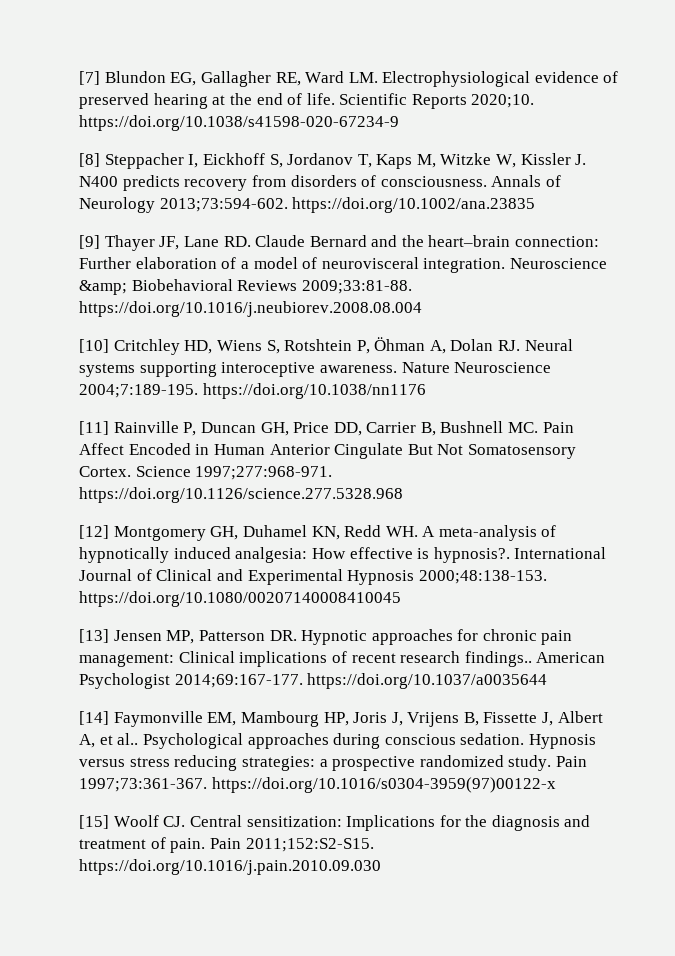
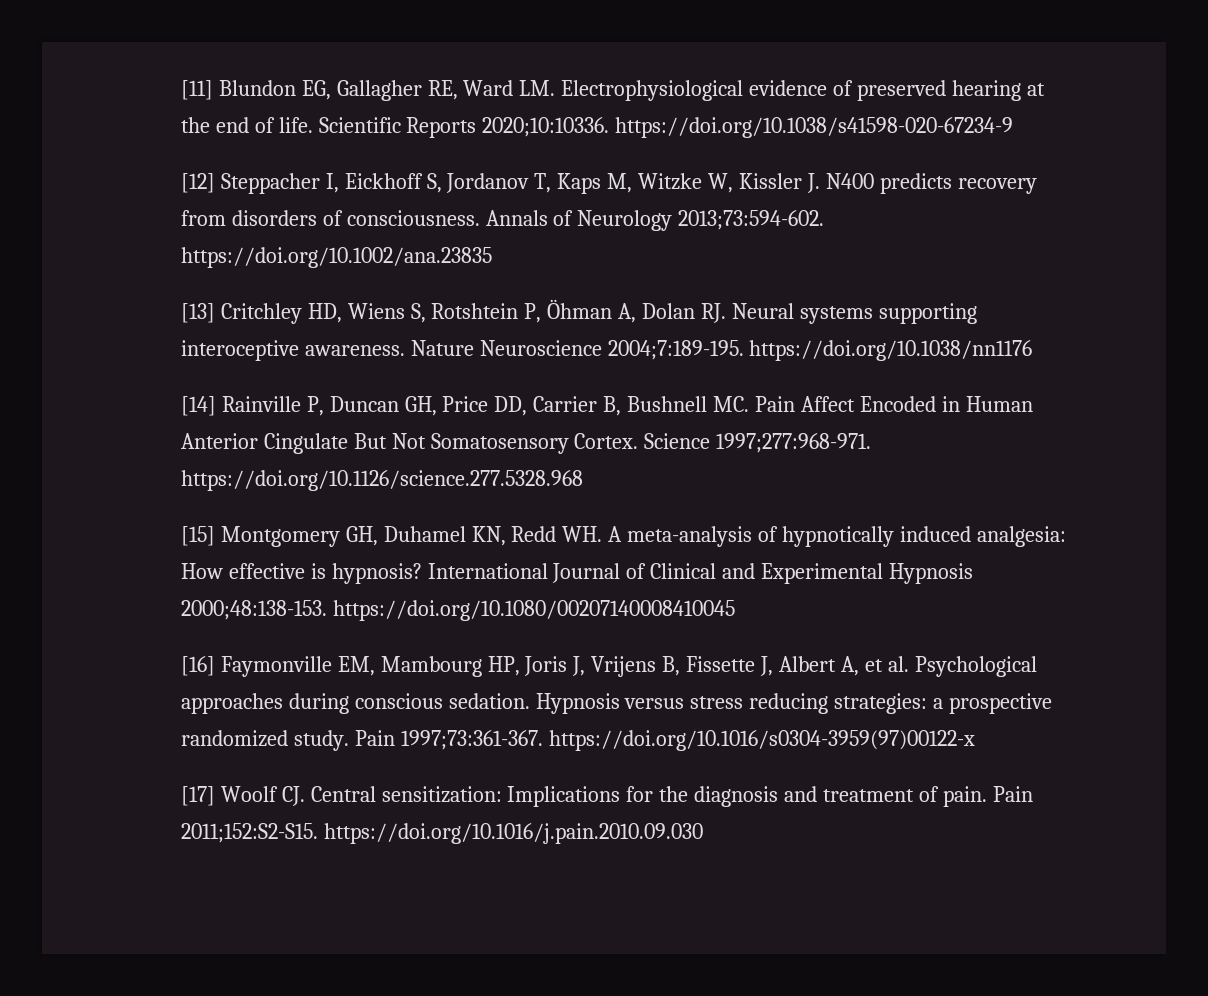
- [7] Blundon EG, Gallagher RE, Ward LM. Electrophysiological evidence of preserved hearing at the end of life.
+ [11] Blundon EG, Gallagher RE, Ward LM. Electrophysiological evidence of preserved hearing at the end of life.
- Scientific Reports 2020;10. https://doi.org/10.1038/s41598-020-67234-9
+ Scientific Reports 2020;10:10336. https://doi.org/10.1038/s41598-020-67234-9
- [8] Steppacher I, Eickhoff S, Jordanov T, Kaps M, Witzke W, Kissler J. N400 predicts recovery from disorders of consciousness.
+ [12] Steppacher I, Eickhoff S, Jordanov T, Kaps M, Witzke W, Kissler J. N400 predicts recovery from disorders of consciousness.
- [9] Thayer JF, Lane RD. Claude Bernard and the heart–brain connection: Further elaboration of a model of neurovisceral integration. Neuroscience &amp; Biobehavioral Reviews 2009;33:81-88. https://doi.org/10.1016/j.neubiorev.2008.08.004
- [10] Critchley HD, Wiens S, Rotshtein P, Öhman A, Dolan RJ. Neural systems supporting interoceptive awareness.
+ [13] Critchley HD, Wiens S, Rotshtein P, Öhman A, Dolan RJ. Neural systems supporting interoceptive awareness.
- [11] Rainville P, Duncan GH, Price DD, Carrier B, Bushnell MC. Pain Affect Encoded in Human Anterior Cingulate But Not Somatosensory Cortex.
+ [14] Rainville P, Duncan GH, Price DD, Carrier B, Bushnell MC. Pain Affect Encoded in Human Anterior Cingulate But Not Somatosensory Cortex.
- [12] Montgomery GH, Duhamel KN, Redd WH. A meta-analysis of hypnotically induced analgesia: How effective is hypnosis?.
+ [15] Montgomery GH, Duhamel KN, Redd WH. A meta-analysis of hypnotically induced analgesia: How effective is hypnosis?
- [13] Jensen MP, Patterson DR. Hypnotic approaches for chronic pain management: Clinical implications of recent research findings.. American Psychologist 2014;69:167-177. https://doi.org/10.1037/a0035644
- [14] Faymonville EM, Mambourg HP, Joris J, Vrijens B, Fissette J, Albert A, et al.. Psychological approaches during conscious sedation.
+ [16] Faymonville EM, Mambourg HP, Joris J, Vrijens B, Fissette J, Albert A, et al. Psychological approaches during conscious sedation.
- [15] Woolf CJ. Central sensitization: Implications for the diagnosis and treatment of pain.
+ [17] Woolf CJ. Central sensitization: Implications for the diagnosis and treatment of pain.

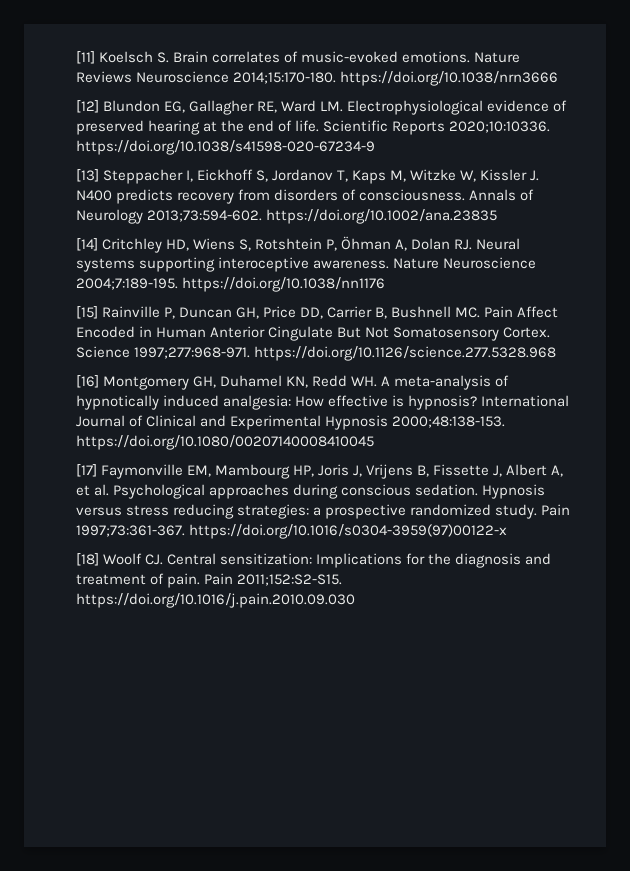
- [11] Blundon EG, Gallagher RE, Ward LM. Electrophysiological evidence of preserved hearing at the end of life.
+ [11] Koelsch S. Brain correlates of music-evoked emotions. Nature Reviews Neuroscience 2014;15:170-180. https://doi.org/10.1038/nrn3666
+ [12] Blundon EG, Gallagher RE, Ward LM. Electrophysiological evidence of preserved hearing at the end of life.
- [12] Steppacher I, Eickhoff S, Jordanov T, Kaps M, Witzke W, Kissler J. N400 predicts recovery from disorders of consciousness.
+ [13] Steppacher I, Eickhoff S, Jordanov T, Kaps M, Witzke W, Kissler J. N400 predicts recovery from disorders of consciousness.
- [13] Critchley HD, Wiens S, Rotshtein P, Öhman A, Dolan RJ. Neural systems supporting interoceptive awareness.
+ [14] Critchley HD, Wiens S, Rotshtein P, Öhman A, Dolan RJ. Neural systems supporting interoceptive awareness.
- [14] Rainville P, Duncan GH, Price DD, Carrier B, Bushnell MC. Pain Affect Encoded in Human Anterior Cingulate But Not Somatosensory Cortex.
+ [15] Rainville P, Duncan GH, Price DD, Carrier B, Bushnell MC. Pain Affect Encoded in Human Anterior Cingulate But Not Somatosensory Cortex.
- [15] Montgomery GH, Duhamel KN, Redd WH. A meta-analysis of hypnotically induced analgesia: How effective is hypnosis?
+ [16] Montgomery GH, Duhamel KN, Redd WH. A meta-analysis of hypnotically induced analgesia: How effective is hypnosis?
- [16] Faymonville EM, Mambourg HP, Joris J, Vrijens B, Fissette J, Albert A, et al. Psychological approaches during conscious sedation.
+ [17] Faymonville EM, Mambourg HP, Joris J, Vrijens B, Fissette J, Albert A, et al. Psychological approaches during conscious sedation.
- [17] Woolf CJ. Central sensitization: Implications for the diagnosis and treatment of pain.
+ [18] Woolf CJ. Central sensitization: Implications for the diagnosis and treatment of pain.

